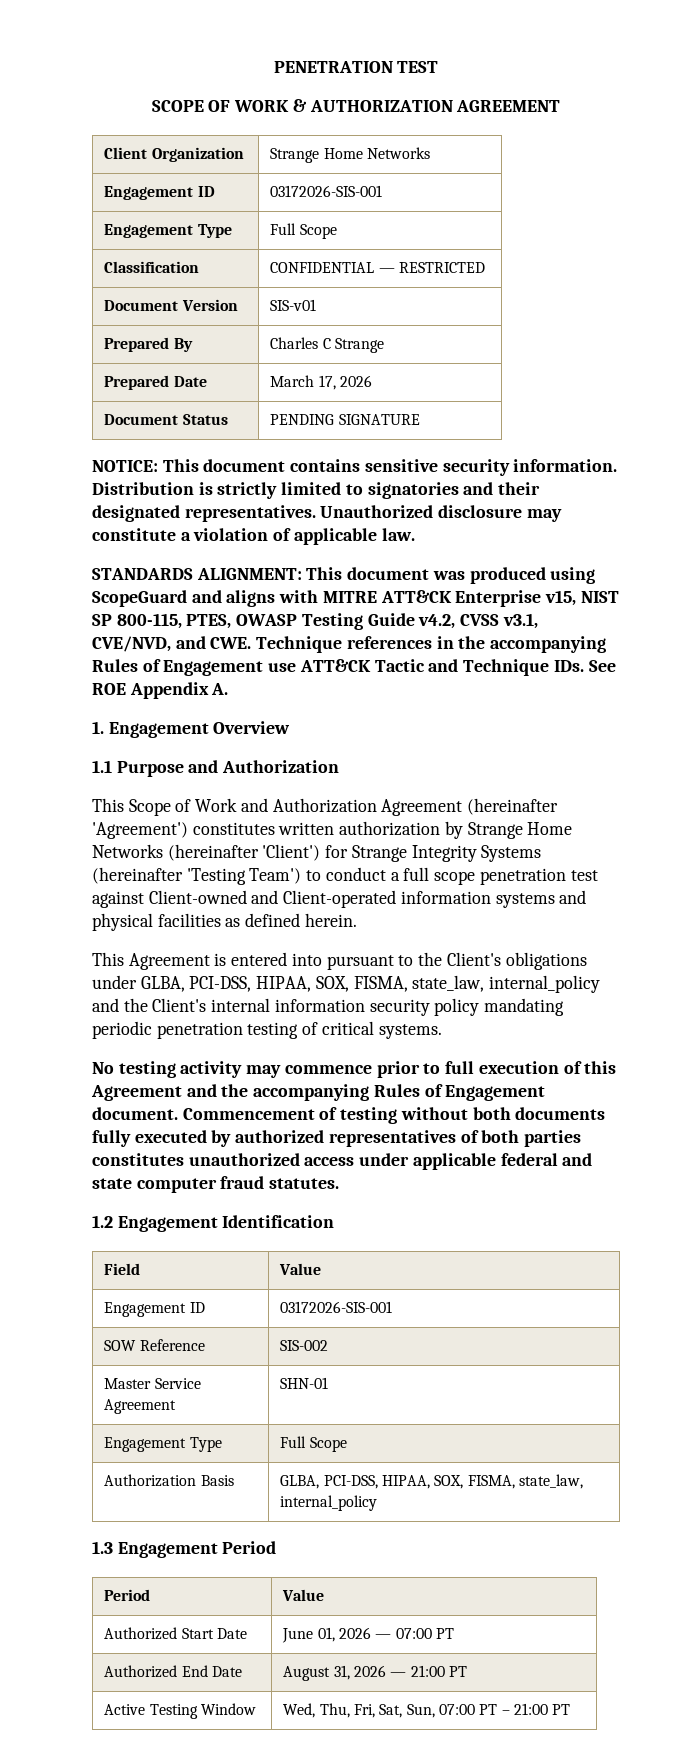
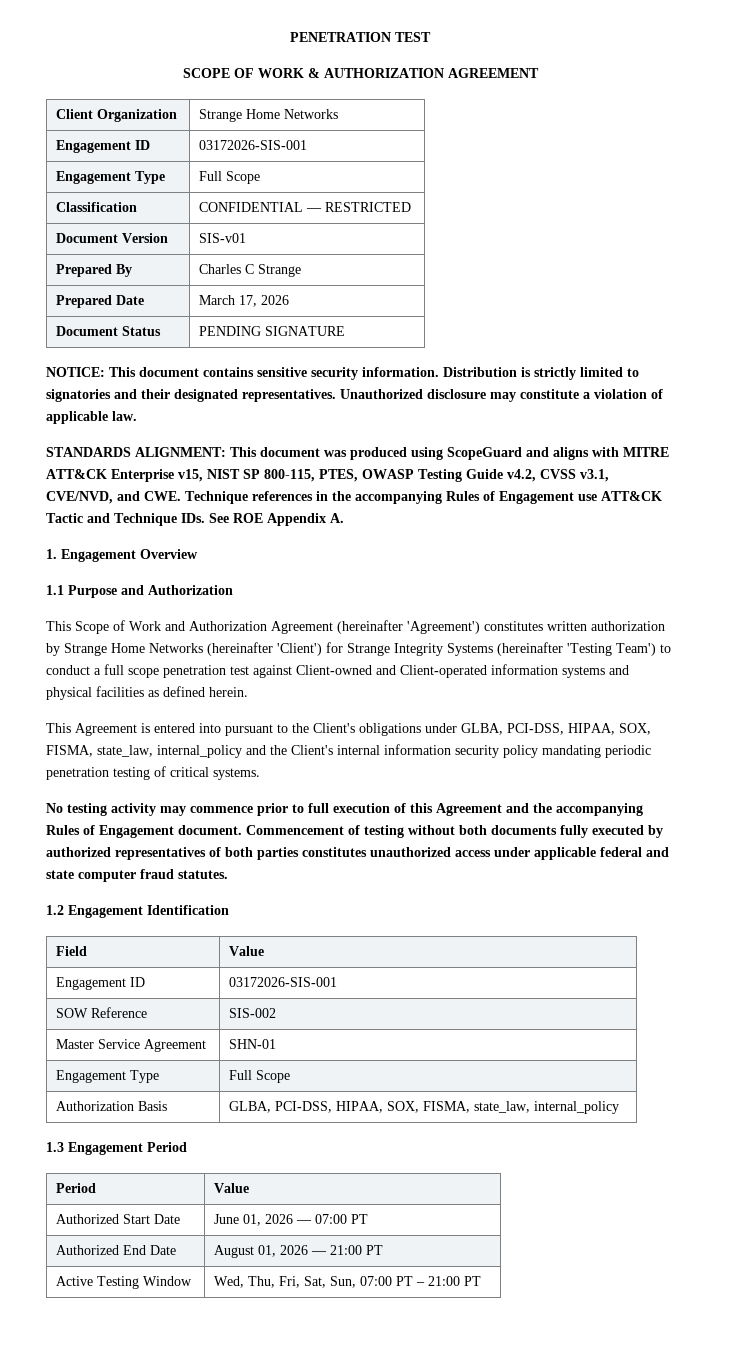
- Authorized End Date | August 31, 2026 — 21:00 PT
+ Authorized End Date | August 01, 2026 — 21:00 PT

